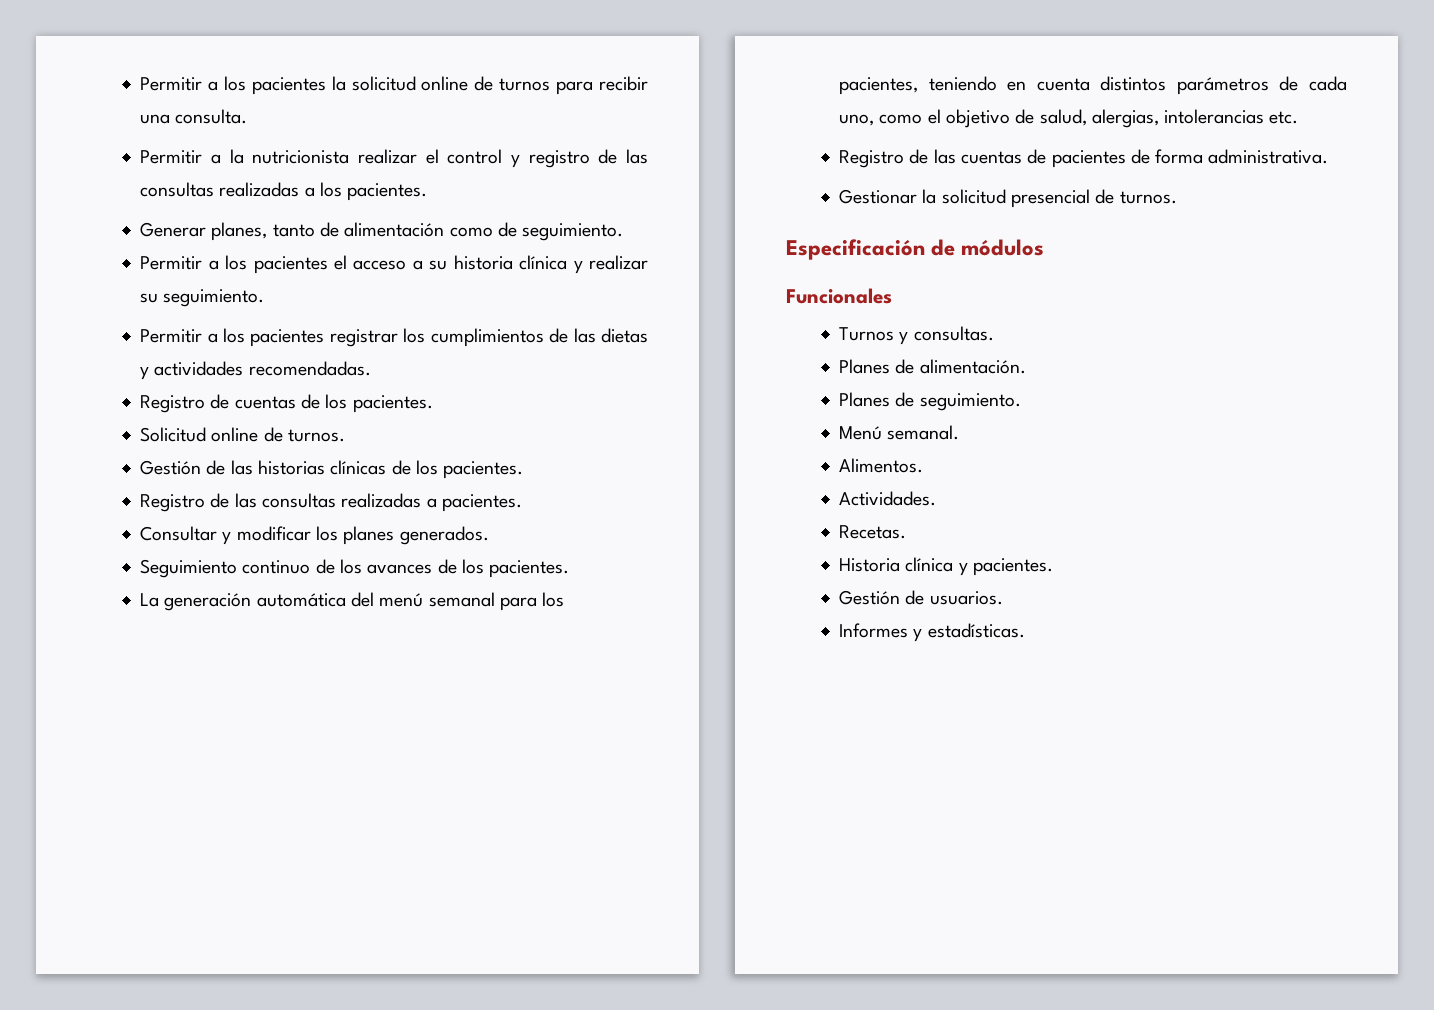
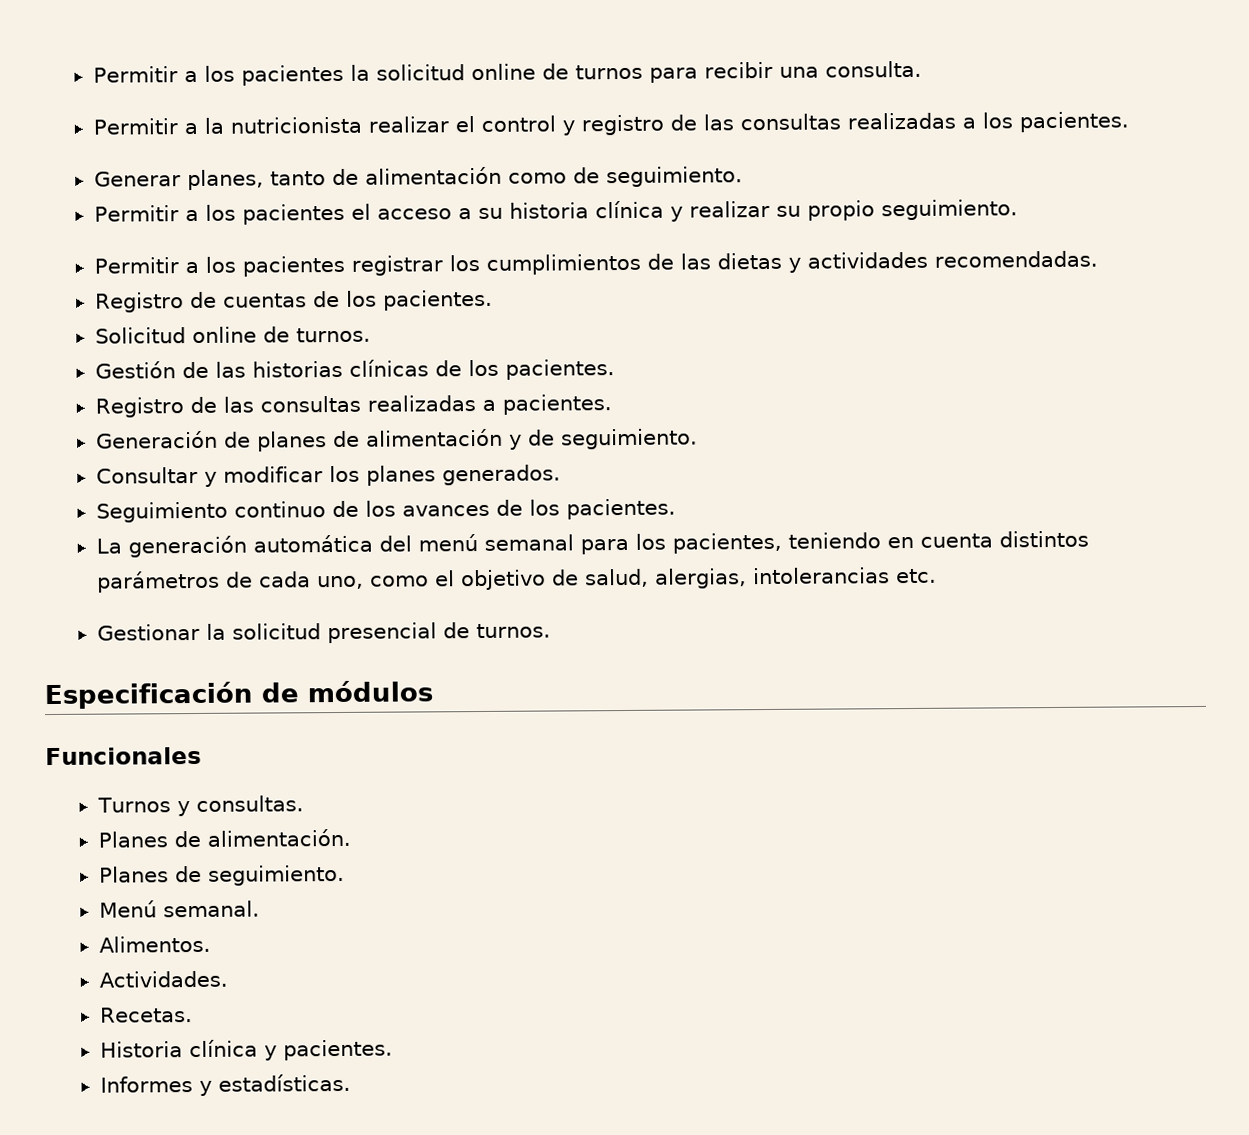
- Permitir a los pacientes el acceso a su historia clínica y realizar su seguimiento.
+ Permitir a los pacientes el acceso a su historia clínica y realizar su propio seguimiento.
+ Generación de planes de alimentación y de seguimiento.
- Registro de las cuentas de pacientes de forma administrativa.
- Gestión de usuarios.

